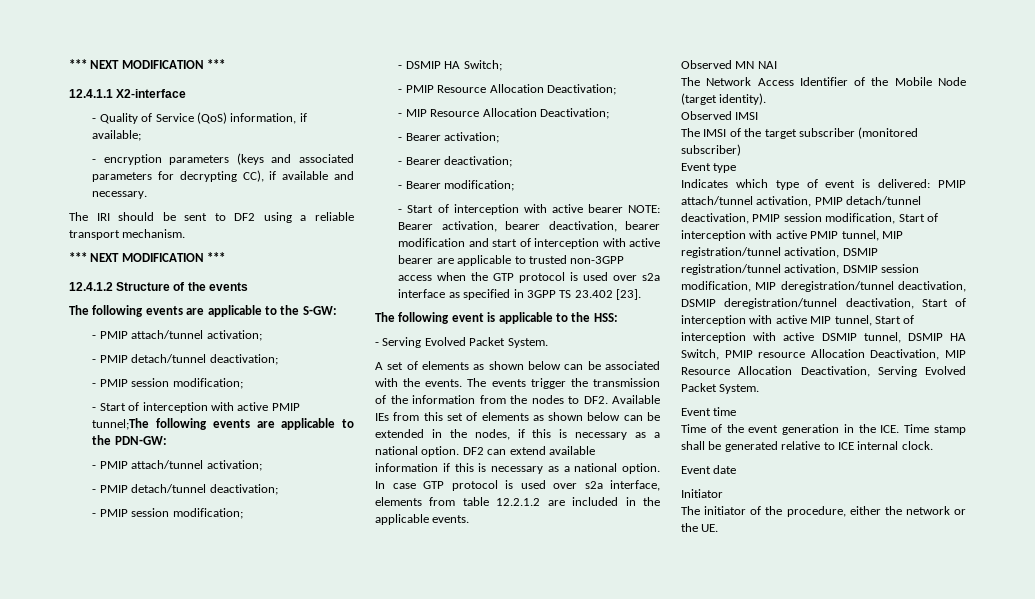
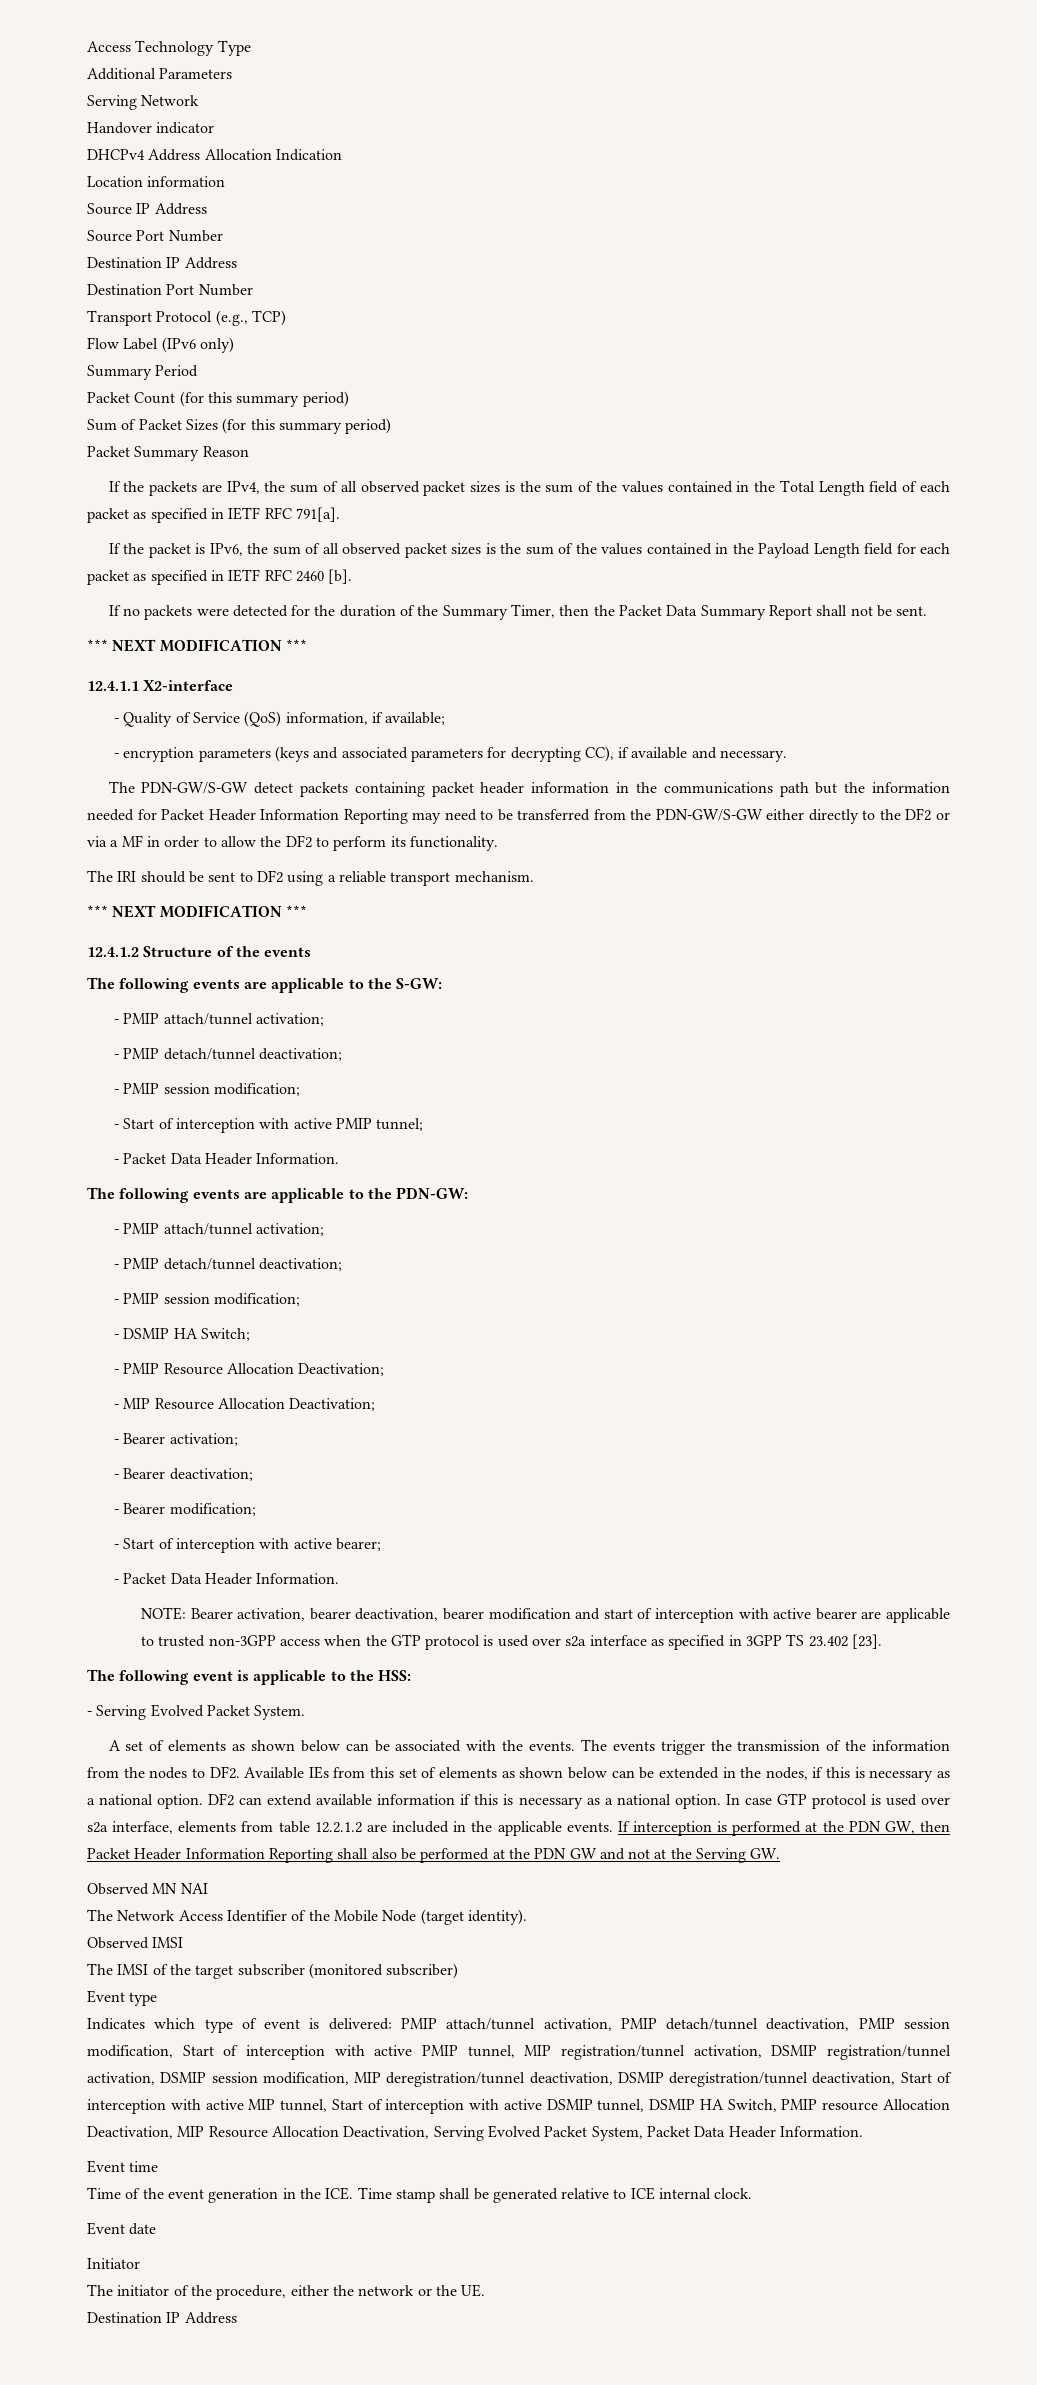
+ Access Technology Type
+ Additional Parameters
+ Serving Network
+ Handover indicator
+ DHCPv4 Address Allocation Indication
+ Location information
+ Source IP Address
+ Source Port Number
+ Destination IP Address
+ Destination Port Number
+ Transport Protocol (e.g., TCP)
+ Flow Label (IPv6 only)
+ Summary Period
+ Packet Count (for this summary period)
+ Sum of Packet Sizes (for this summary period)
+ Packet Summary Reason
+ If the packets are IPv4, the sum of all observed packet sizes is the sum of the values contained in the Total Length field of each packet as specified in IETF RFC 791[a].
+ If the packet is IPv6, the sum of all observed packet sizes is the sum of the values contained in the Payload Length field for each packet as specified in IETF RFC 2460 [b].
+ If no packets were detected for the duration of the Summary Timer, then the Packet Data Summary Report shall not be sent.
+ The PDN-GW/S-GW detect packets containing packet header information in the communications path but the information needed for Packet Header Information Reporting may need to be transferred from the PDN-GW/S-GW either directly to the DF2 or via a MF in order to allow the DF2 to perform its functionality.
- - Start of interception with active PMIP tunnel;The following events are applicable to the PDN-GW:
+ - Start of interception with active PMIP tunnel;
+ - Packet Data Header Information.
+ The following events are applicable to the PDN-GW:
- - Start of interception with active bearer NOTE: Bearer activation, bearer deactivation, bearer modification and start of interception with active bearer are applicable to trusted non-3GPP access when the GTP protocol is used over s2a interface as specified in 3GPP TS 23.402 [23].
+ - Start of interception with active bearer;
+ - Packet Data Header Information.
+ NOTE: Bearer activation, bearer deactivation, bearer modification and start of interception with active bearer are applicable to trusted non-3GPP access when the GTP protocol is used over s2a interface as specified in 3GPP TS 23.402 [23].
+ If interception is performed at the PDN GW, then Packet Header Information Reporting shall also be performed at the PDN GW and not at the Serving GW.
- PMIP attach/tunnel activation, PMIP detach/tunnel deactivation, PMIP session modification, Start of interception with active PMIP tunnel, MIP registration/tunnel activation, DSMIP registration/tunnel activation, DSMIP session modification, MIP deregistration/tunnel deactivation, DSMIP deregistration/tunnel deactivation, Start of interception with active MIP tunnel, Start of interception with active DSMIP tunnel, DSMIP HA Switch, PMIP resource Allocation Deactivation, MIP Resource Allocation Deactivation, Serving Evolved Packet System.
+ PMIP attach/tunnel activation, PMIP detach/tunnel deactivation, PMIP session modification, Start of interception with active PMIP tunnel, MIP registration/tunnel activation, DSMIP registration/tunnel activation, DSMIP session modification, MIP deregistration/tunnel deactivation, DSMIP deregistration/tunnel deactivation, Start of interception with active MIP tunnel, Start of interception with active DSMIP tunnel, DSMIP HA Switch, PMIP resource Allocation Deactivation, MIP Resource Allocation Deactivation, Serving Evolved Packet System, Packet Data Header Information.
  The initiator of the procedure, either the network or the UE.
+ Destination IP Address

